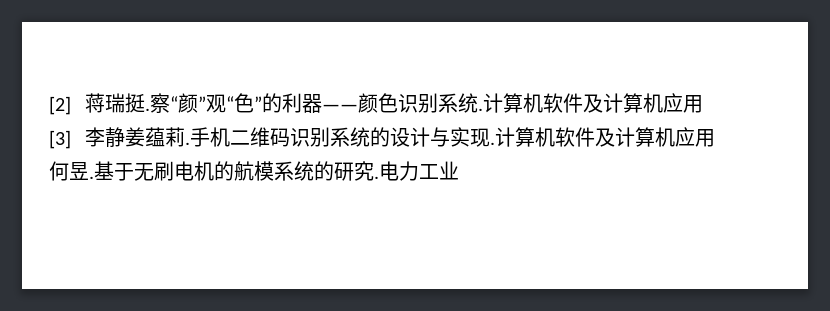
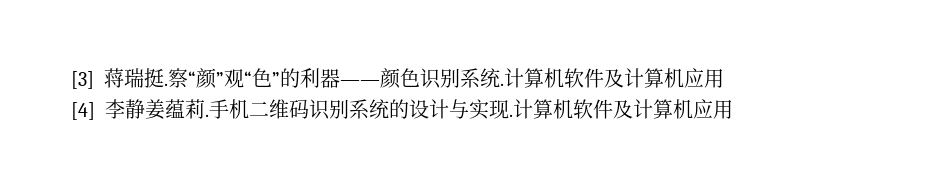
- [2]蒋瑞挺.
+ [3]蒋瑞挺.
- [3]李静姜蕴莉.
+ [4]李静姜蕴莉.
- 何昱.基于无刷电机的航模系统的研究.电力工业

